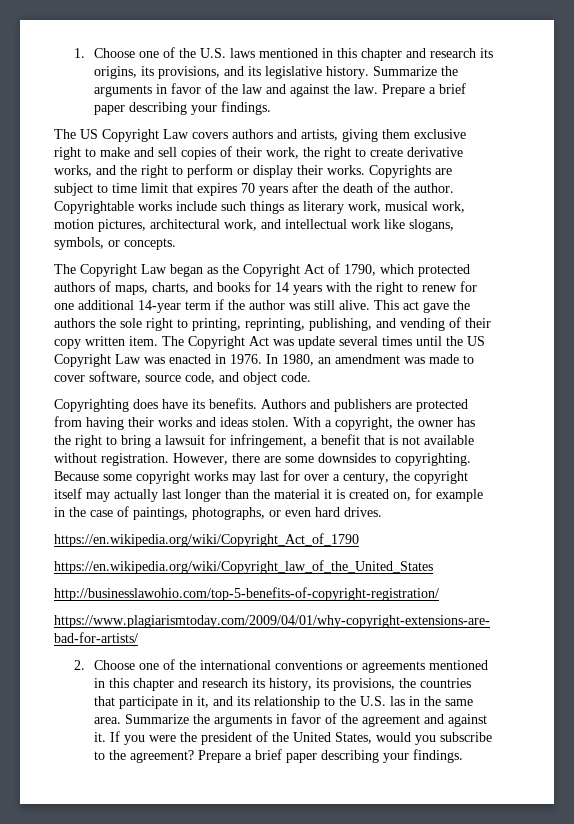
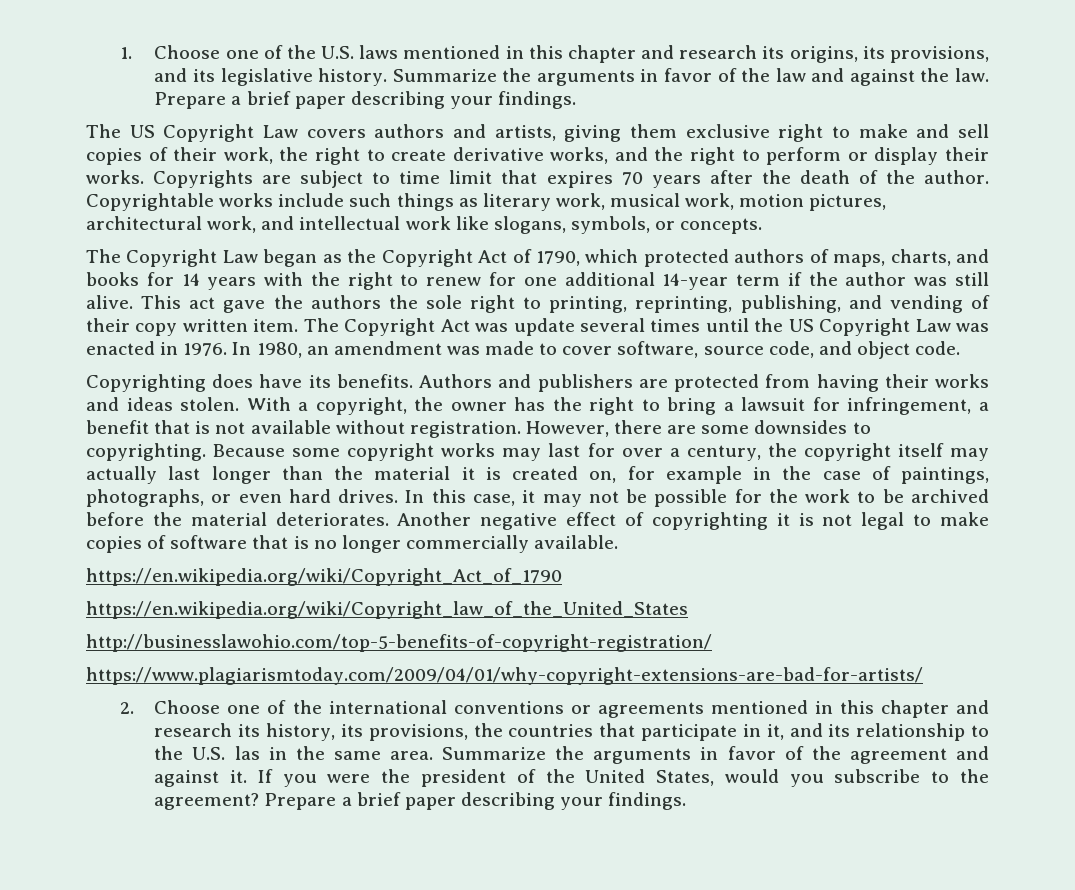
+ In this case, it may not be possible for the work to be archived before the material deteriorates. Another negative effect of copyrighting it is not legal to make copies of software that is no longer commercially available.

